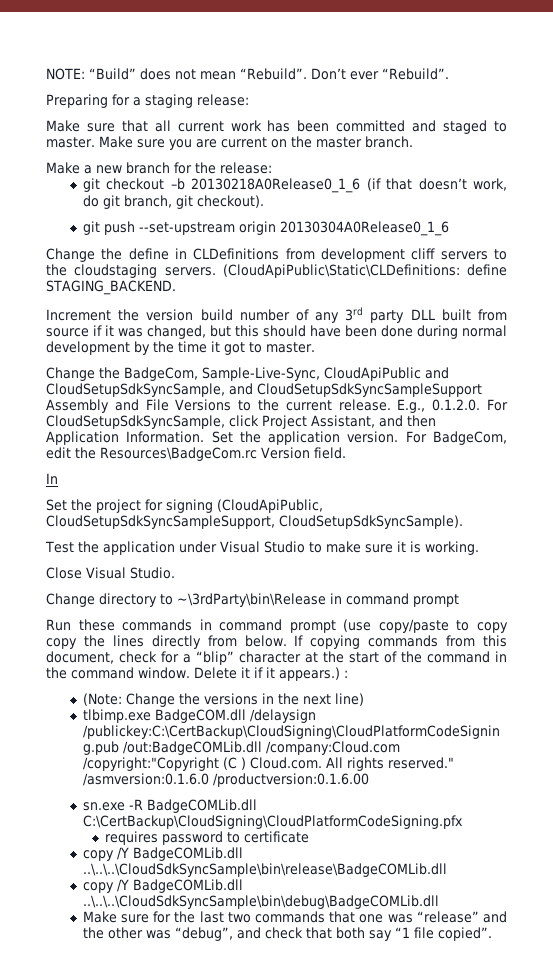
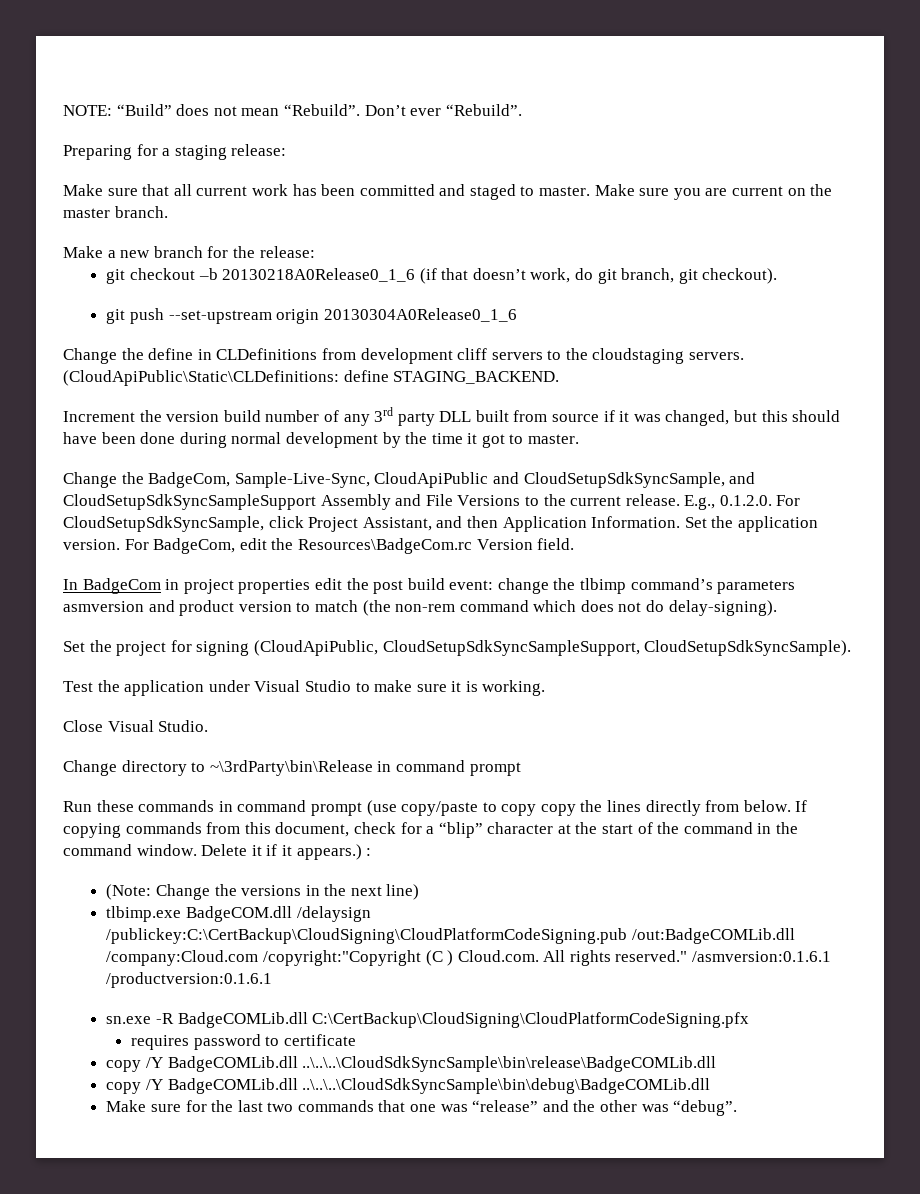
- In
+ In BadgeCom in project properties edit the post build event: change the tlbimp command’s parameters asmversion and product version to match (the non-rem command which does not do delay-signing).
- /asmversion:0.1.6.0 /productversion:0.1.6.00
+ /asmversion:0.1.6.1 /productversion:0.1.6.1
- Make sure for the last two commands that one was “release” and the other was “debug”, and check that both say “1 file copied”.
+ Make sure for the last two commands that one was “release” and the other was “debug”.

